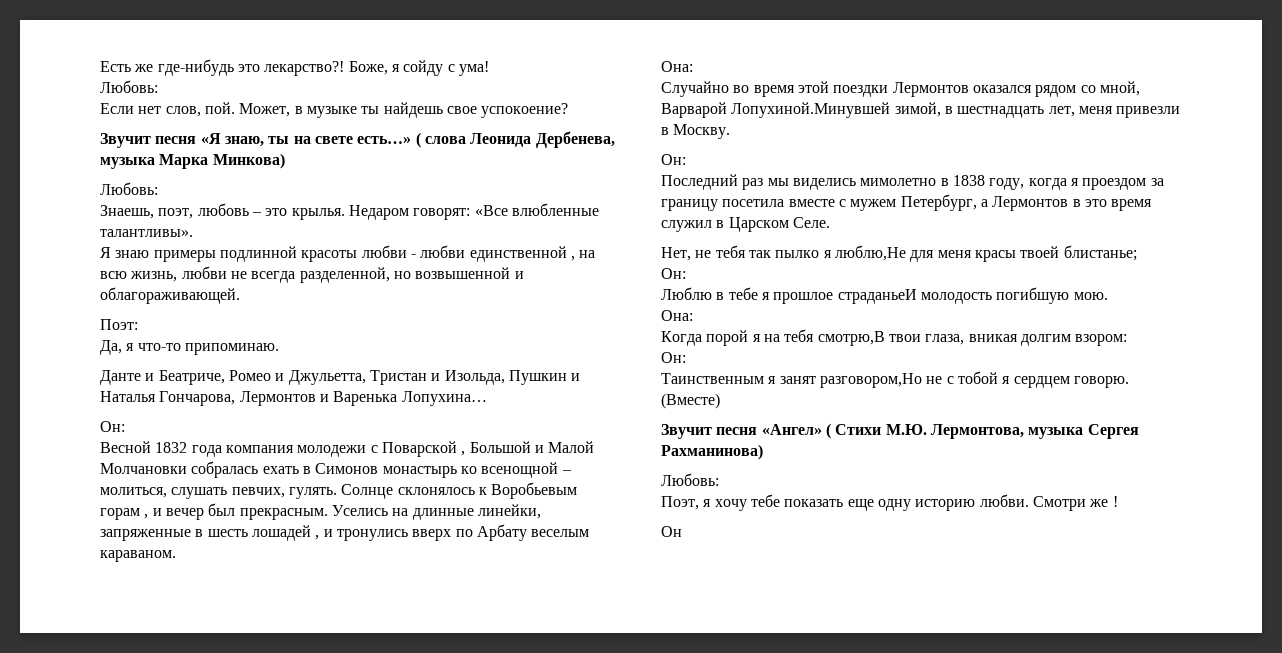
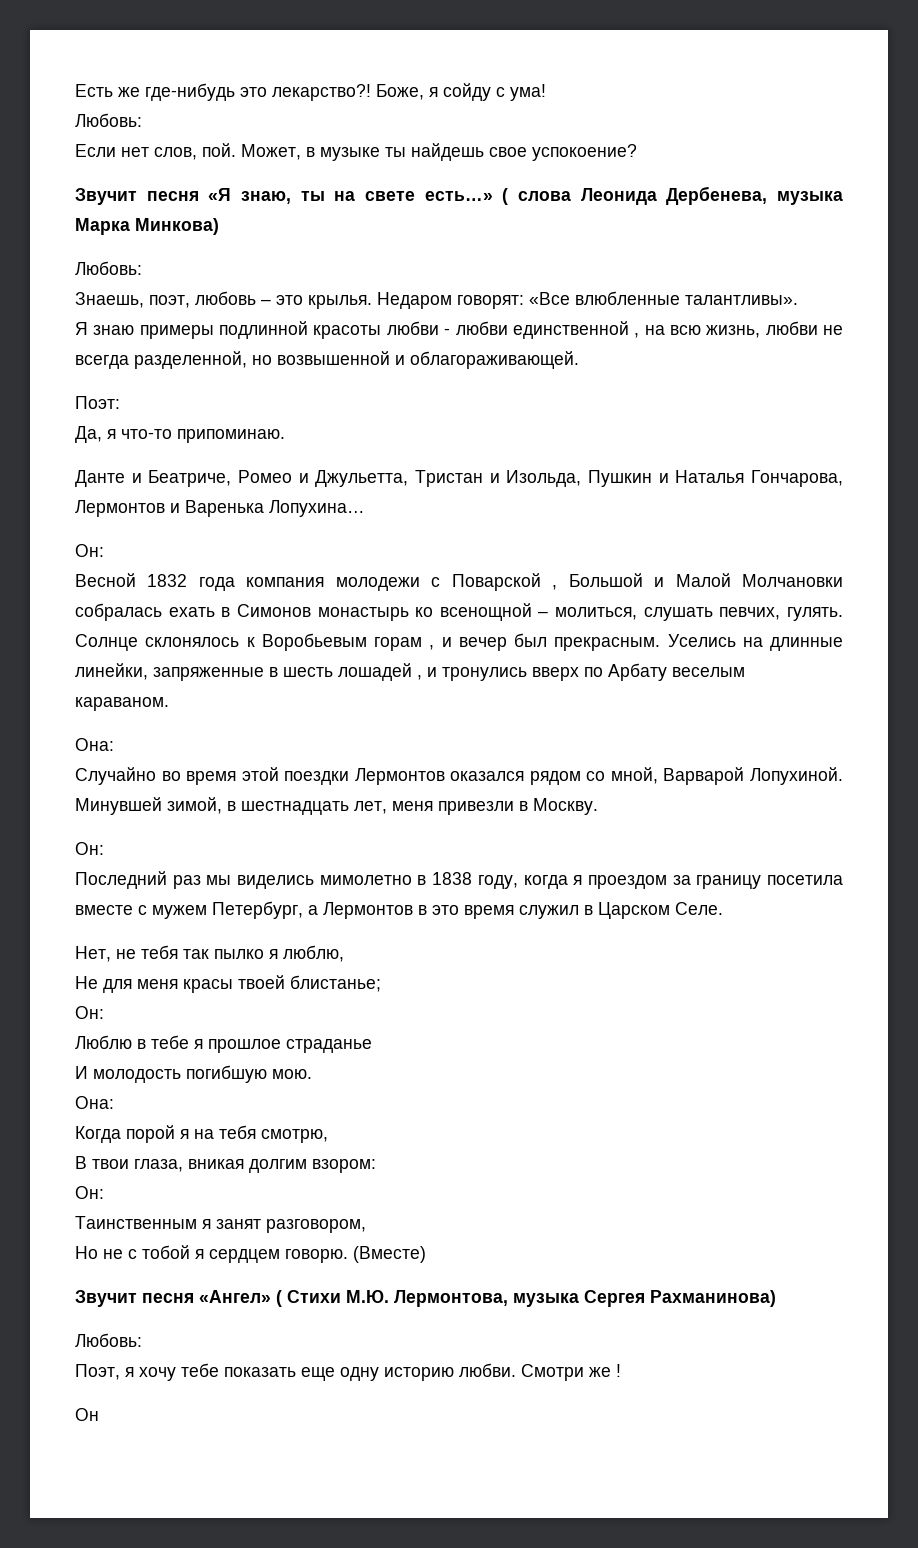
- Случайно во время этой поездки Лермонтов оказался рядом со мной, Варварой Лопухиной.Минувшей зимой, в шестнадцать лет, меня привезли в Москву.
+ Случайно во время этой поездки Лермонтов оказался рядом со мной, Варварой Лопухиной. Минувшей зимой, в шестнадцать лет, меня привезли в Москву.
- Нет, не тебя так пылко я люблю,Не для меня красы твоей блистанье;
+ Нет, не тебя так пылко я люблю,
+ Не для меня красы твоей блистанье;
- Люблю в тебе я прошлое страданьеИ молодость погибшую мою.
+ Люблю в тебе я прошлое страданье
+ И молодость погибшую мою.
- Когда порой я на тебя смотрю,В твои глаза, вникая долгим взором:
+ Когда порой я на тебя смотрю,
+ В твои глаза, вникая долгим взором:
- Таинственным я занят разговором,Но не с тобой я сердцем говорю.
+ Таинственным я занят разговором,
+ Но не с тобой я сердцем говорю.

